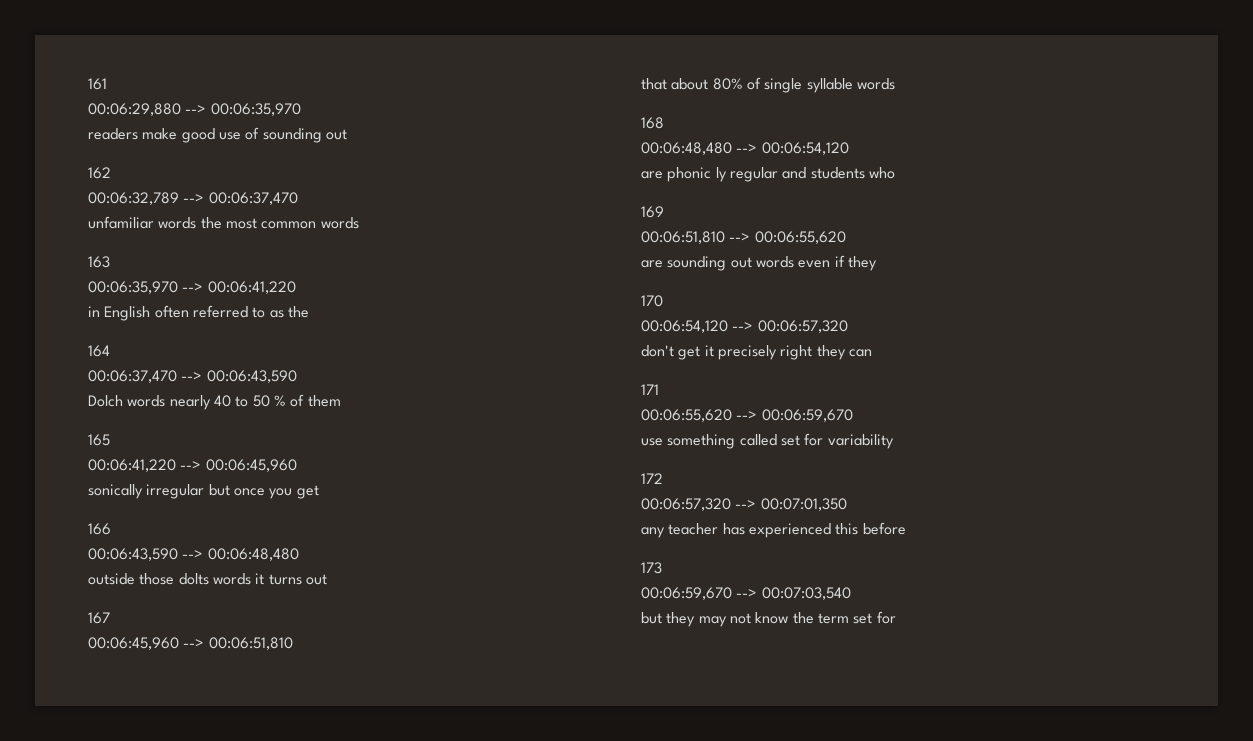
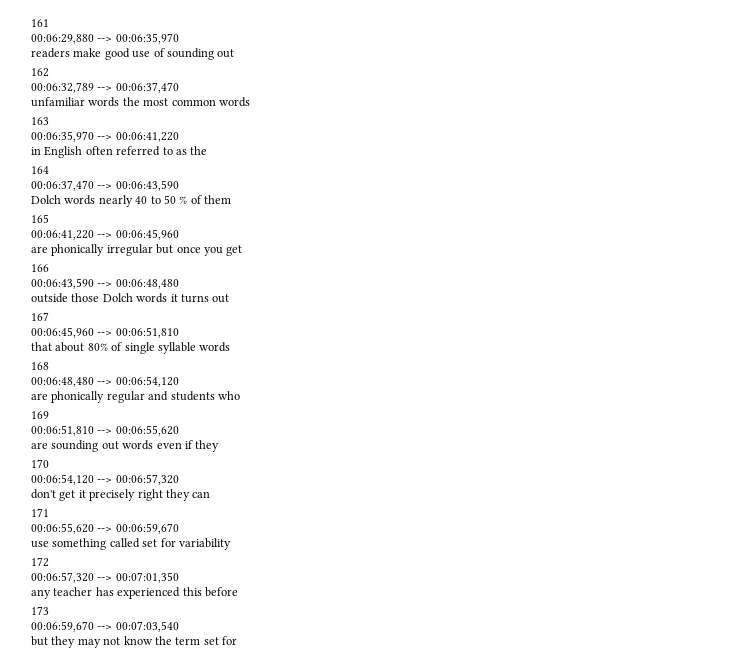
- sonically irregular but once you get
+ are phonically irregular but once you get
- outside those dolts words it turns out
+ outside those Dolch words it turns out
- are phonic ly regular and students who
+ are phonically regular and students who

